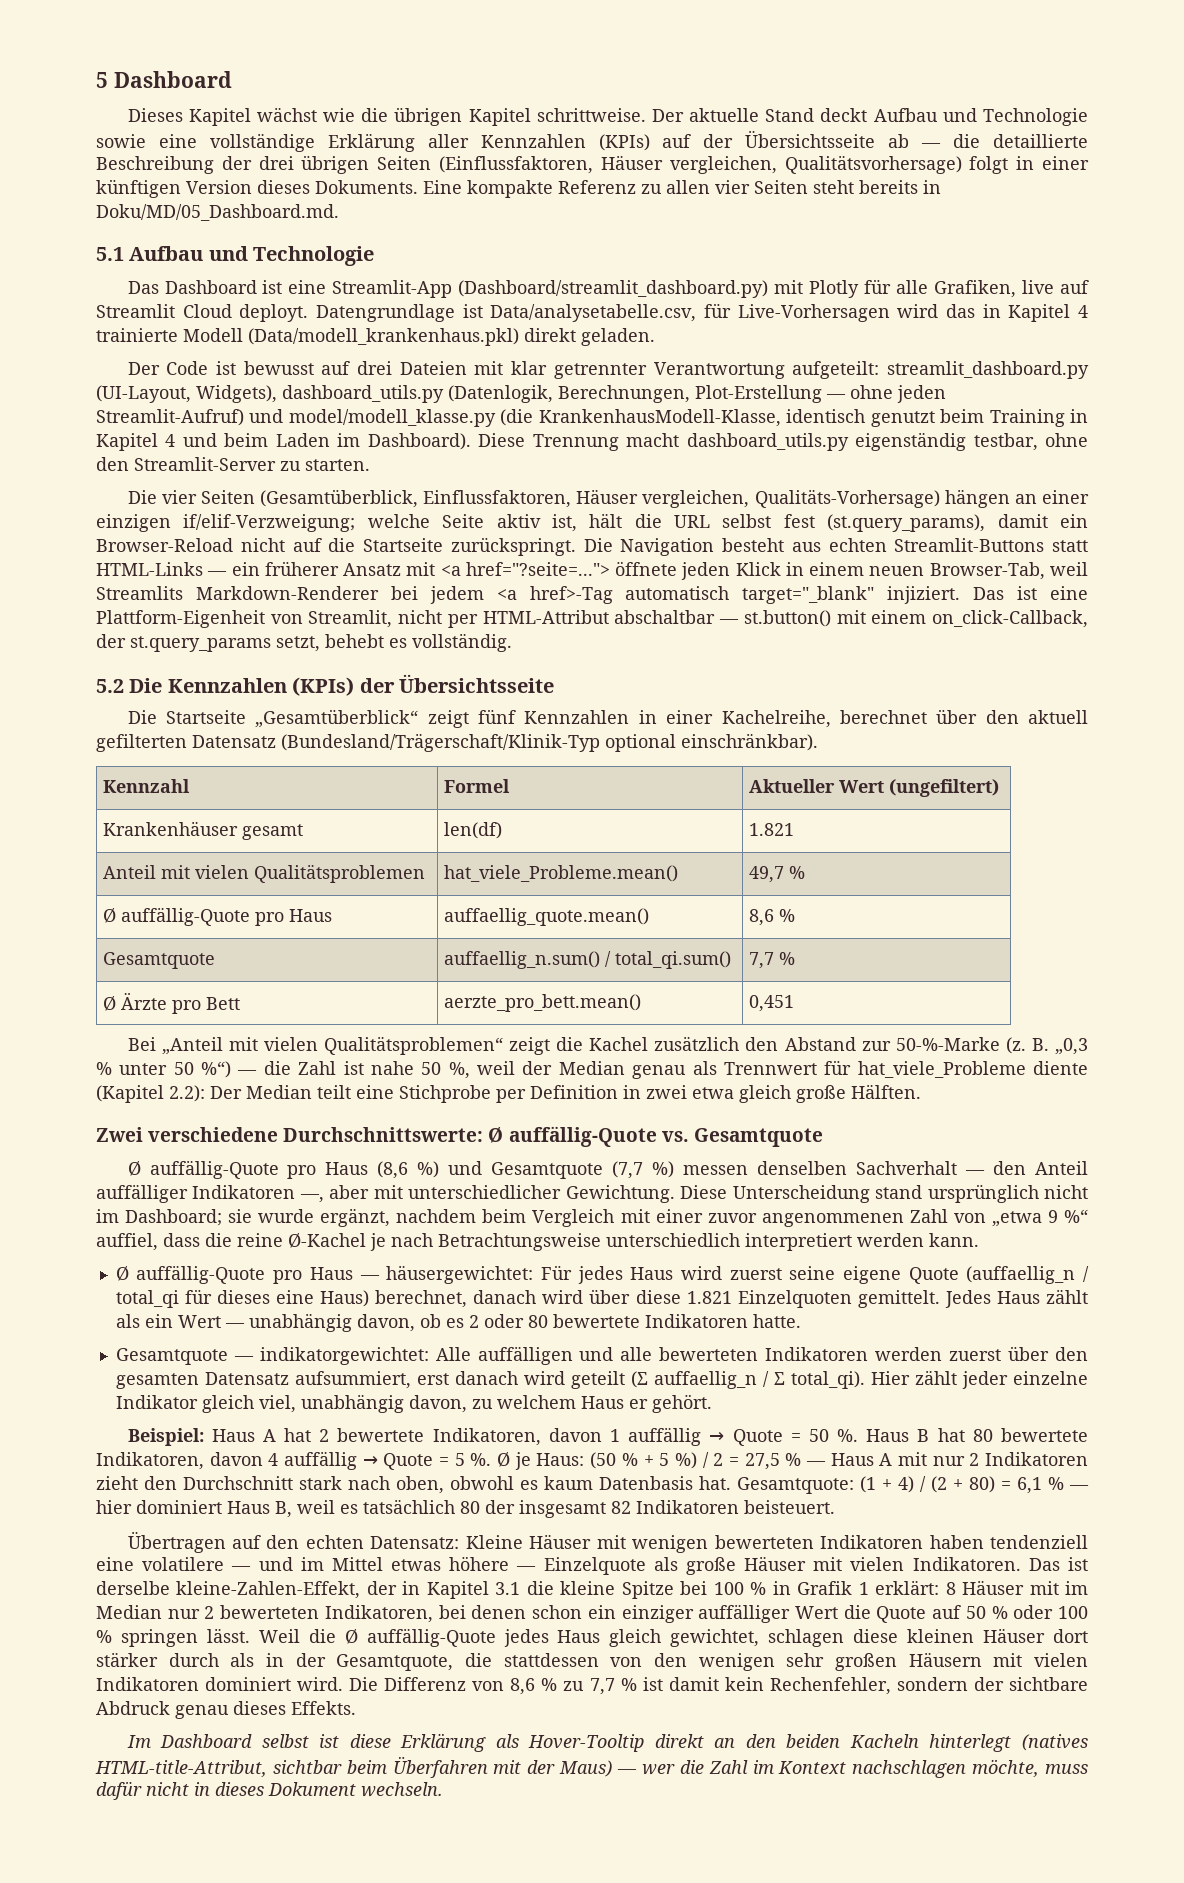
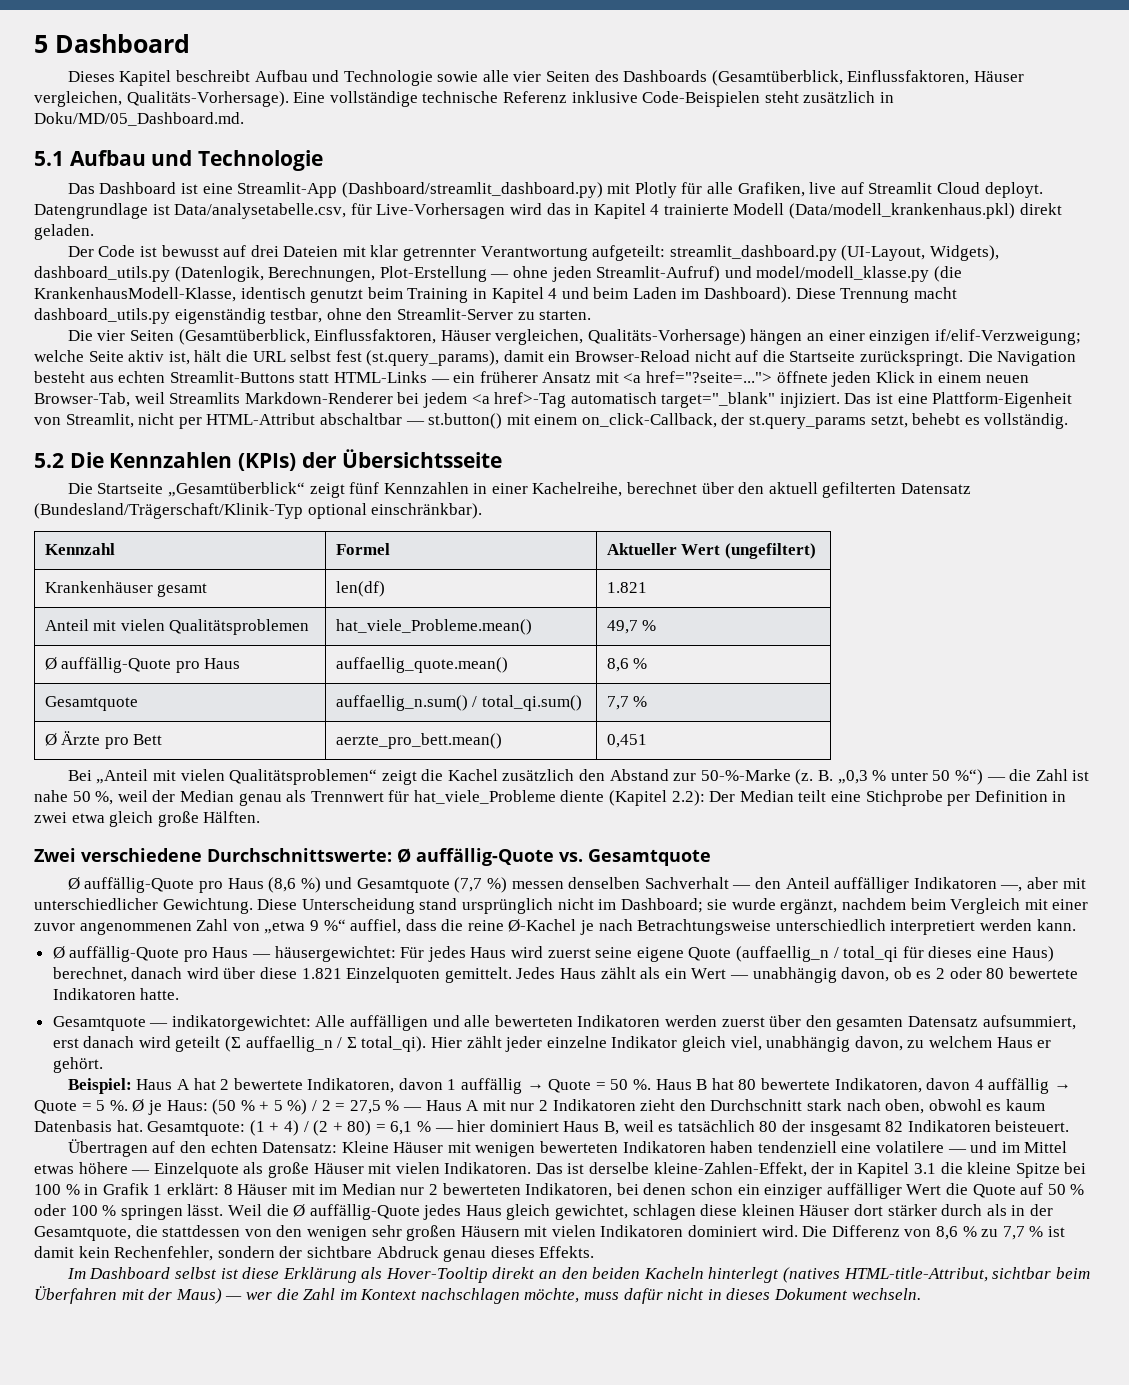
- Dieses Kapitel wächst wie die übrigen Kapitel schrittweise. Der aktuelle Stand deckt Aufbau und Technologie sowie eine vollständige Erklärung aller Kennzahlen (KPIs) auf der Übersichtsseite ab — die detaillierte Beschreibung der drei übrigen Seiten (Einflussfaktoren, Häuser vergleichen, Qualitätsvorhersage) folgt in einer künftigen Version dieses Dokuments. Eine kompakte Referenz zu allen vier Seiten steht bereits in Doku/MD/05_Dashboard.md.
+ Dieses Kapitel beschreibt Aufbau und Technologie sowie alle vier Seiten des Dashboards (Gesamtüberblick, Einflussfaktoren, Häuser vergleichen, Qualitäts-Vorhersage). Eine vollständige technische Referenz inklusive Code-Beispielen steht zusätzlich in Doku/MD/05_Dashboard.md.

